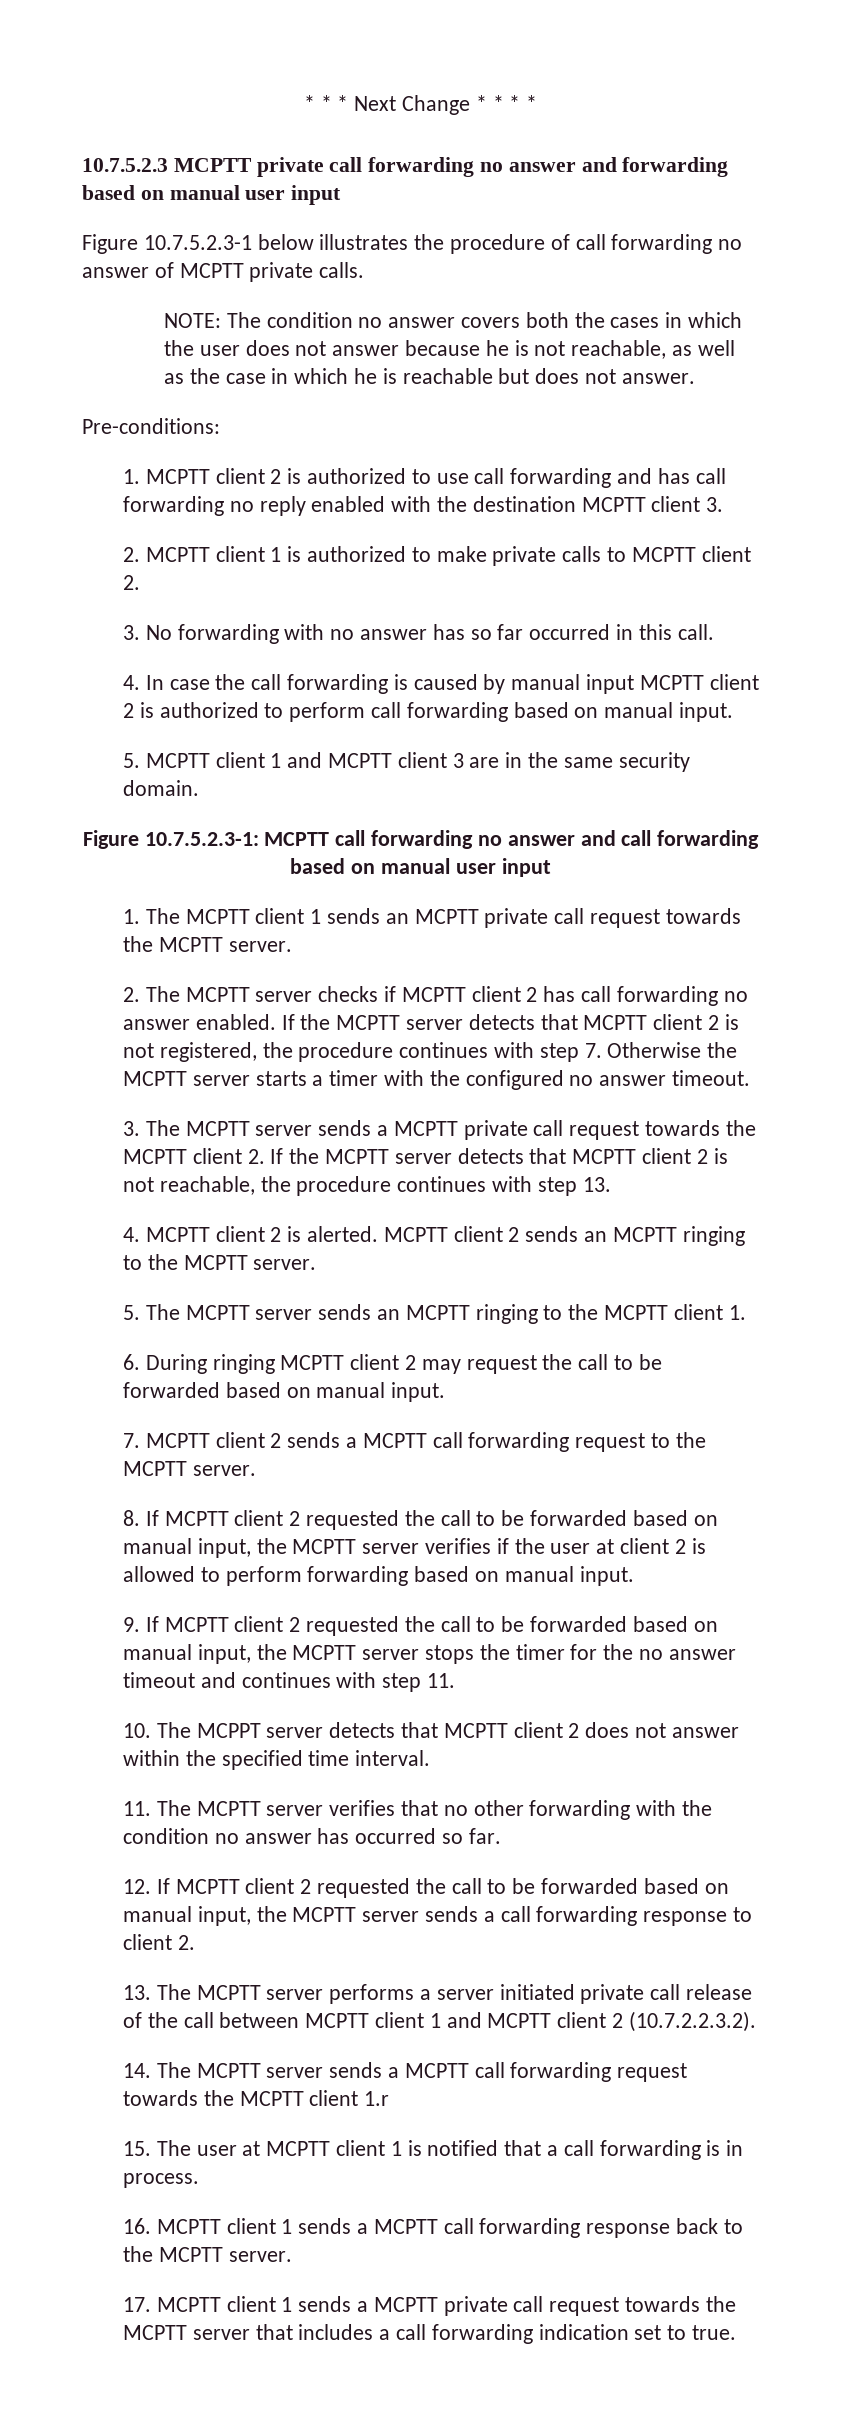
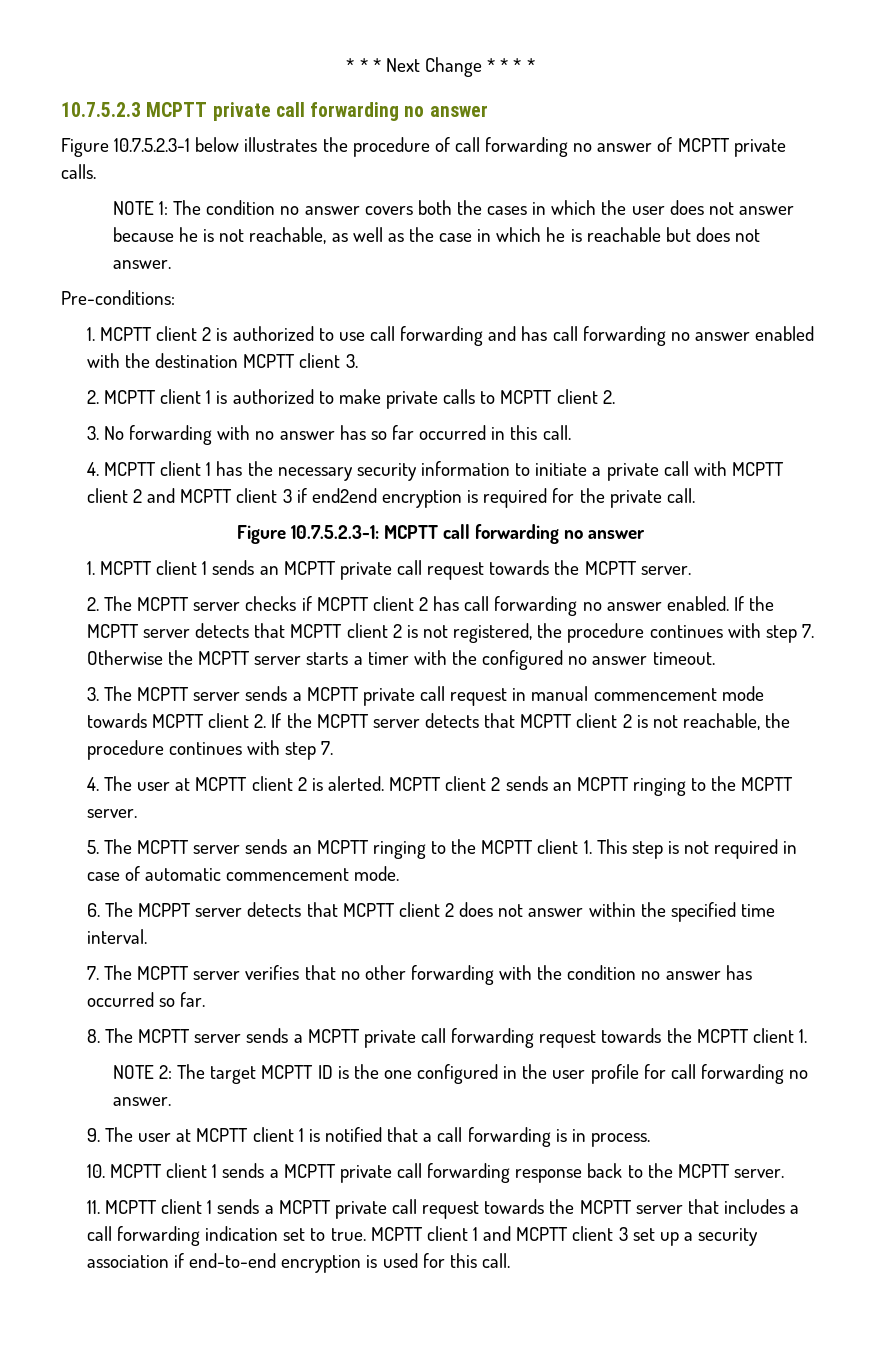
- 10.7.5.2.3 MCPTT private call forwarding no answer and forwarding based on manual user input
+ 10.7.5.2.3 MCPTT private call forwarding no answer
- NOTE: The condition no answer covers both the cases in which the user does not answer because he is not reachable, as well as the case in which he is reachable but does not answer.
+ NOTE 1: The condition no answer covers both the cases in which the user does not answer because he is not reachable, as well as the case in which he is reachable but does not answer.
- 1. MCPTT client 2 is authorized to use call forwarding and has call forwarding no reply enabled with the destination MCPTT client 3.
+ 1. MCPTT client 2 is authorized to use call forwarding and has call forwarding no answer enabled with the destination MCPTT client 3.
- 4. In case the call forwarding is caused by manual input MCPTT client 2 is authorized to perform call forwarding based on manual input.
- 5. MCPTT client 1 and MCPTT client 3 are in the same security domain.
+ 4. MCPTT client 1 has the necessary security information to initiate a private call with MCPTT client 2 and MCPTT client 3 if end2end encryption is required for the private call.
- Figure 10.7.5.2.3-1: MCPTT call forwarding no answer and call forwarding based on manual user input
- 1. The MCPTT client 1 sends an MCPTT private call request towards the MCPTT server.
+ Figure 10.7.5.2.3-1: MCPTT call forwarding no answer
+ 1. MCPTT client 1 sends an MCPTT private call request towards the MCPTT server.
- 3. The MCPTT server sends a MCPTT private call request towards the MCPTT client 2. If the MCPTT server detects that MCPTT client 2 is not reachable, the procedure continues with step 13.
- 4. MCPTT client 2 is alerted.
+ 3. The MCPTT server sends a MCPTT private call request in manual commencement mode towards MCPTT client 2. If the MCPTT server detects that MCPTT client 2 is not reachable, the procedure continues with step 7.
+ 4. The user at MCPTT client 2 is alerted.
- 5. The MCPTT server sends an MCPTT ringing to the MCPTT client 1.
- 6. During ringing MCPTT client 2 may request the call to be forwarded based on manual input.
- 7. MCPTT client 2 sends a MCPTT call forwarding request to the MCPTT server.
- 8. If MCPTT client 2 requested the call to be forwarded based on manual input, the MCPTT server verifies if the user at client 2 is allowed to perform forwarding based on manual input.
- 9. If MCPTT client 2 requested the call to be forwarded based on manual input, the MCPTT server stops the timer for the no answer timeout and continues with step 11.
- 10. The MCPPT server detects that MCPTT client 2 does not answer within the specified time interval.
+ 5. The MCPTT server sends an MCPTT ringing to the MCPTT client 1. This step is not required in case of automatic commencement mode.
+ 6. The MCPPT server detects that MCPTT client 2 does not answer within the specified time interval.
- 11. The MCPTT server verifies that no other forwarding with the condition no answer has occurred so far.
+ 7. The MCPTT server verifies that no other forwarding with the condition no answer has occurred so far.
- 12. If MCPTT client 2 requested the call to be forwarded based on manual input, the MCPTT server sends a call forwarding response to client 2.
- 13. The MCPTT server performs a server initiated private call release of the call between MCPTT client 1 and MCPTT client 2 (10.7.2.2.3.2).
- 14. The MCPTT server sends a MCPTT call forwarding request towards the MCPTT client 1.r
- 15. The user at MCPTT client 1 is notified that a call forwarding is in process.
+ 8. The MCPTT server sends a MCPTT private call forwarding request towards the MCPTT client 1.
+ NOTE 2: The target MCPTT ID is the one configured in the user profile for call forwarding no answer.
+ 9. The user at MCPTT client 1 is notified that a call forwarding is in process.
- 16. MCPTT client 1 sends a MCPTT call forwarding response back to the MCPTT server.
+ 10. MCPTT client 1 sends a MCPTT private call forwarding response back to the MCPTT server.
- 17. MCPTT client 1 sends a MCPTT private call request towards the MCPTT server that includes a call forwarding indication set to true.
+ 11. MCPTT client 1 sends a MCPTT private call request towards the MCPTT server that includes a call forwarding indication set to true.
+ MCPTT client 1 and MCPTT client 3 set up a security association if end-to-end encryption is used for this call.

